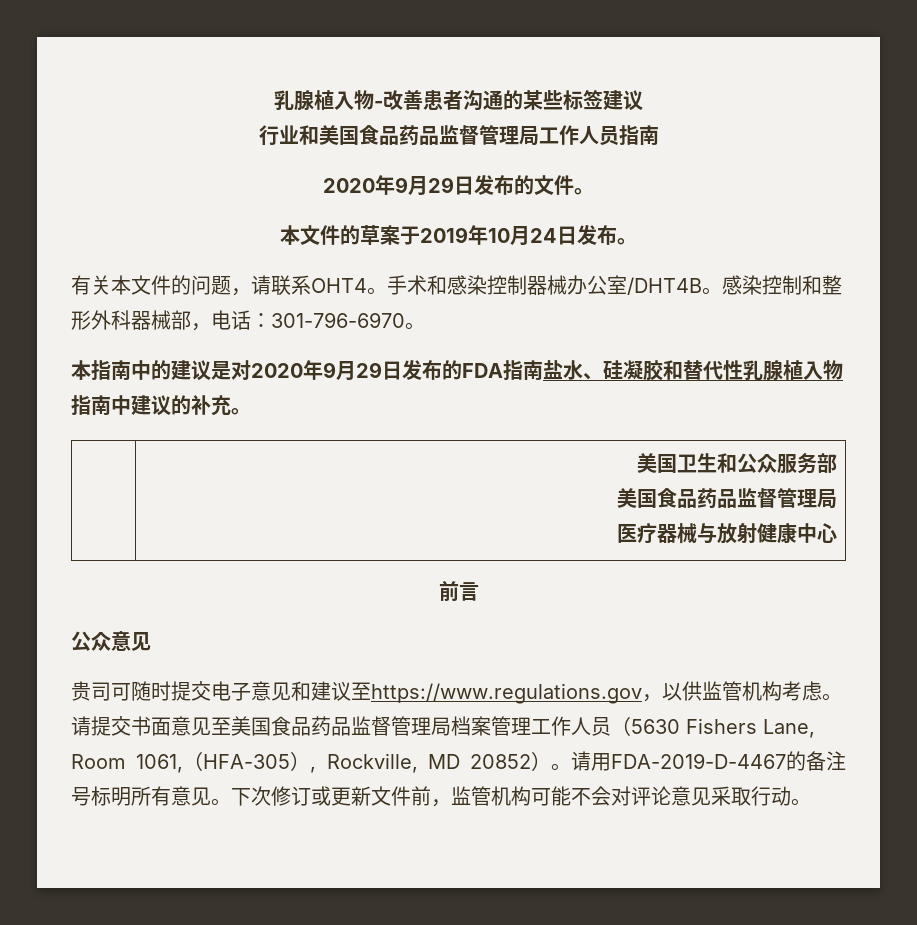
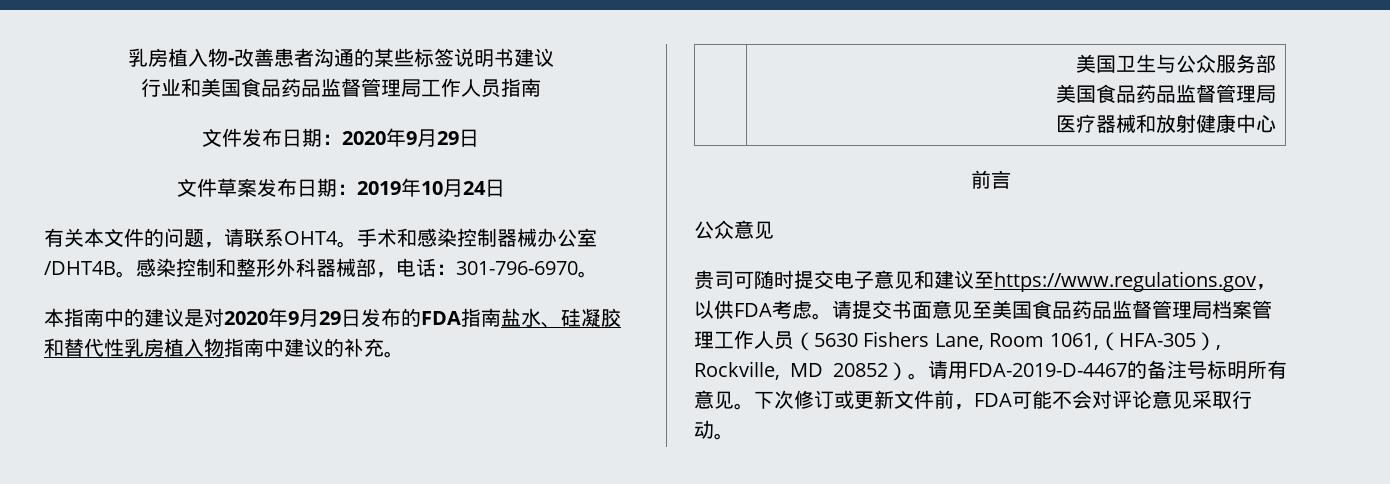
- 乳腺植入物-改善患者沟通的某些标签建议
+ 乳房植入物-改善患者沟通的某些标签说明书建议
- 2020年9月29日发布的文件。
- 本文件的草案于2019年10月24日发布。
+ 文件发布日期：2020年9月29日
+ 文件草案发布日期：2019年10月24日
- 本指南中的建议是对2020年9月29日发布的FDA指南盐水、硅凝胶和替代性乳腺植入物指南中建议的补充。
+ 本指南中的建议是对2020年9月29日发布的FDA指南盐水、硅凝胶和替代性乳房植入物指南中建议的补充。
- | 美国卫生和公众服务部
+ | 美国卫生与公众服务部
  美国食品药品监督管理局
- 医疗器械与放射健康中心
+ 医疗器械和放射健康中心
- 贵司可随时提交电子意见和建议至https://www.regulations.gov，以供监管机构考虑。
+ 贵司可随时提交电子意见和建议至https://www.regulations.gov，以供FDA考虑。
- 下次修订或更新文件前，监管机构可能不会对评论意见采取行动。
+ 下次修订或更新文件前，FDA可能不会对评论意见采取行动。

